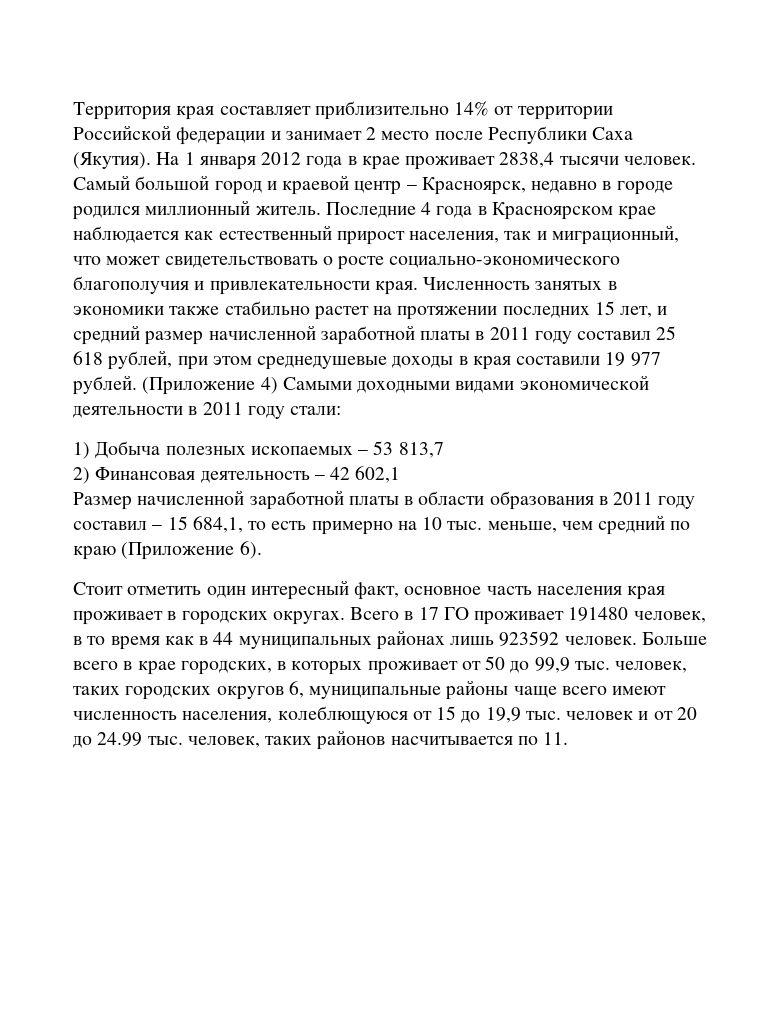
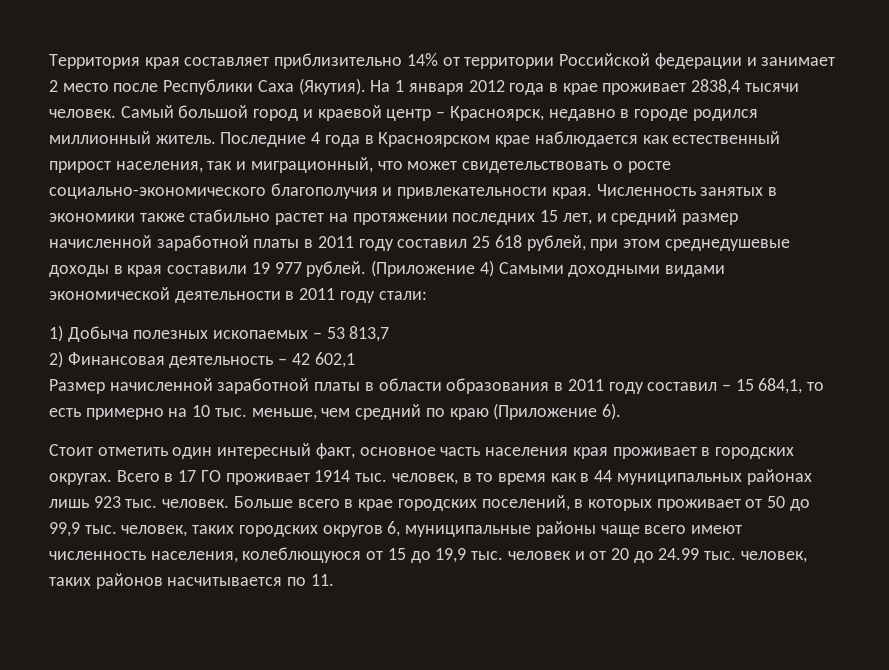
- Всего в 17 ГО проживает 191480 человек, в то время как в 44 муниципальных районах лишь 923592 человек.
+ Всего в 17 ГО проживает 1914 тыс. человек, в то время как в 44 муниципальных районах лишь 923 тыс. человек.
- Больше всего в крае городских, в которых проживает от 50 до 99,9 тыс. человек, таких городских округов 6, муниципальные районы чаще всего имеют численность населения, колеблющуюся от 15 до 19,9 тыс. человек и от 20 до 24.99 тыс. человек, таких районов насчитывается по 11.
+ Больше всего в крае городских поселений, в которых проживает от 50 до 99,9 тыс. человек, таких городских округов 6, муниципальные районы чаще всего имеют численность населения, колеблющуюся от 15 до 19,9 тыс. человек и от 20 до 24.99 тыс. человек, таких районов насчитывается по 11.

